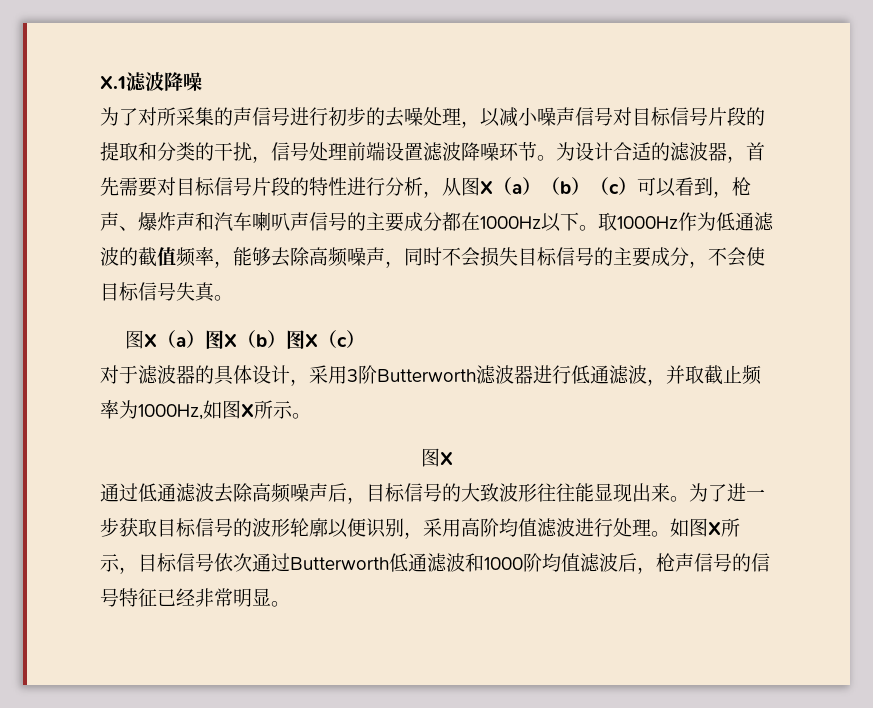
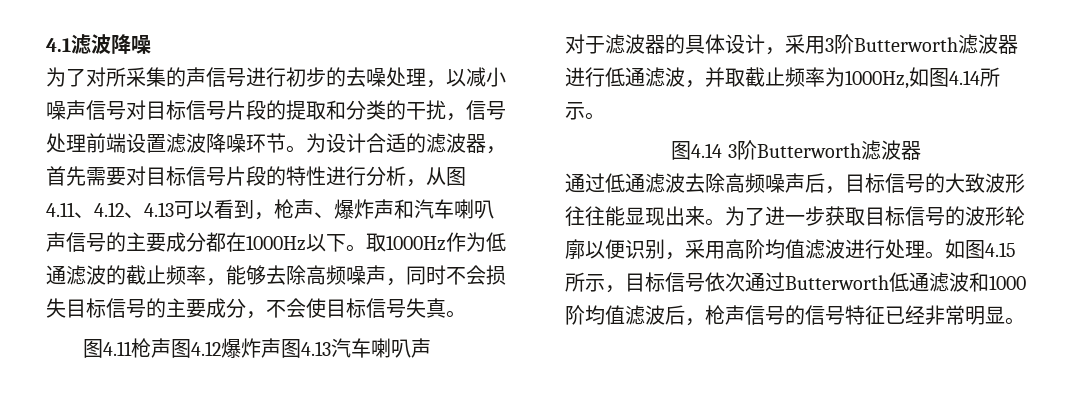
- X.1滤波降噪
+ 4.1滤波降噪
- 为设计合适的滤波器，首先需要对目标信号片段的特性进行分析，从图X（a）（b）（c）可以看到，枪声、爆炸声和汽车喇叭声信号的主要成分都在1000Hz以下。
+ 为设计合适的滤波器，首先需要对目标信号片段的特性进行分析，从图4.11、4.12、4.13可以看到，枪声、爆炸声和汽车喇叭声信号的主要成分都在1000Hz以下。
- 取1000Hz作为低通滤波的截值频率，能够去除高频噪声，同时不会损失目标信号的主要成分，不会使目标信号失真。
+ 取1000Hz作为低通滤波的截止频率，能够去除高频噪声，同时不会损失目标信号的主要成分，不会使目标信号失真。
- 图X（a）图X（b）图X（c）
+ 图4.11枪声图4.12爆炸声图4.13汽车喇叭声
- 对于滤波器的具体设计，采用3阶Butterworth滤波器进行低通滤波，并取截止频率为1000Hz,如图X所示。
- 图X
+ 对于滤波器的具体设计，采用3阶Butterworth滤波器进行低通滤波，并取截止频率为1000Hz,如图4.14所示。
+ 图4.14 3阶Butterworth滤波器
- 如图X所示，目标信号依次通过Butterworth低通滤波和1000阶均值滤波后，枪声信号的信号特征已经非常明显。
+ 如图4.15所示，目标信号依次通过Butterworth低通滤波和1000阶均值滤波后，枪声信号的信号特征已经非常明显。

